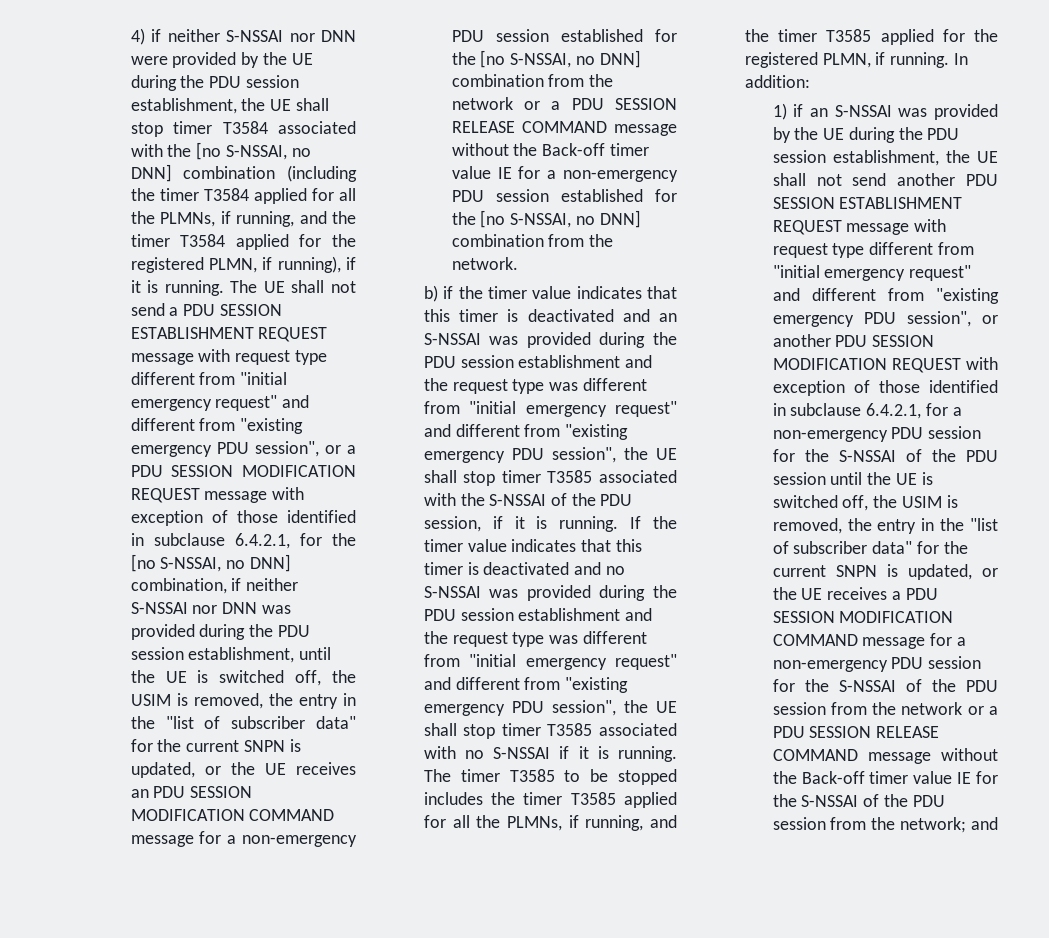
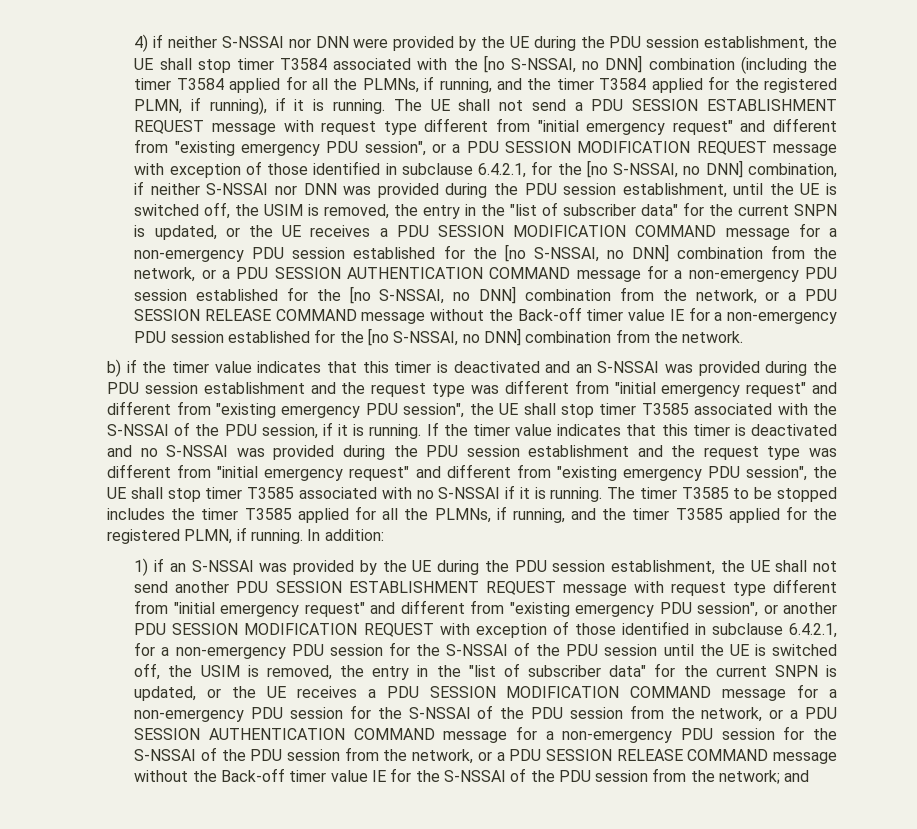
- The UE shall not send a PDU SESSION ESTABLISHMENT REQUEST message with request type different from "initial emergency request" and different from "existing emergency PDU session", or a PDU SESSION MODIFICATION REQUEST message with exception of those identified in subclause 6.4.2.1, for the [no S-NSSAI, no DNN] combination, if neither S-NSSAI nor DNN was provided during the PDU session establishment, until the UE is switched off, the USIM is removed, the entry in the "list of subscriber data" for the current SNPN is updated, or the UE receives an PDU SESSION MODIFICATION COMMAND message for a non-emergency PDU session established for the [no S-NSSAI, no DNN] combination from the network or a PDU SESSION RELEASE COMMAND message without the Back-off timer value IE for a non-emergency PDU session established for the [no S-NSSAI, no DNN] combination from the network.
+ The UE shall not send a PDU SESSION ESTABLISHMENT REQUEST message with request type different from "initial emergency request" and different from "existing emergency PDU session", or a PDU SESSION MODIFICATION REQUEST message with exception of those identified in subclause 6.4.2.1, for the [no S-NSSAI, no DNN] combination, if neither S-NSSAI nor DNN was provided during the PDU session establishment, until the UE is switched off, the USIM is removed, the entry in the "list of subscriber data" for the current SNPN is updated, or the UE receives a PDU SESSION MODIFICATION COMMAND message for a non-emergency PDU session established for the [no S-NSSAI, no DNN] combination from the network, or a PDU SESSION AUTHENTICATION COMMAND message for a non-emergency PDU session established for the [no S-NSSAI, no DNN] combination from the network, or a PDU SESSION RELEASE COMMAND message without the Back-off timer value IE for a non-emergency PDU session established for the [no S-NSSAI, no DNN] combination from the network.
- 1) if an S-NSSAI was provided by the UE during the PDU session establishment, the UE shall not send another PDU SESSION ESTABLISHMENT REQUEST message with request type different from "initial emergency request" and different from "existing emergency PDU session", or another PDU SESSION MODIFICATION REQUEST with exception of those identified in subclause 6.4.2.1, for a non-emergency PDU session for the S-NSSAI of the PDU session until the UE is switched off, the USIM is removed, the entry in the "list of subscriber data" for the current SNPN is updated, or the UE receives a PDU SESSION MODIFICATION COMMAND message for a non-emergency PDU session for the S-NSSAI of the PDU session from the network or a PDU SESSION RELEASE COMMAND message without the Back-off timer value IE for the S-NSSAI of the PDU session from the network;
+ 1) if an S-NSSAI was provided by the UE during the PDU session establishment, the UE shall not send another PDU SESSION ESTABLISHMENT REQUEST message with request type different from "initial emergency request" and different from "existing emergency PDU session", or another PDU SESSION MODIFICATION REQUEST with exception of those identified in subclause 6.4.2.1, for a non-emergency PDU session for the S-NSSAI of the PDU session until the UE is switched off, the USIM is removed, the entry in the "list of subscriber data" for the current SNPN is updated, or the UE receives a PDU SESSION MODIFICATION COMMAND message for a non-emergency PDU session for the S-NSSAI of the PDU session from the network, or a PDU SESSION AUTHENTICATION COMMAND message for a non-emergency PDU session for the S-NSSAI of the PDU session from the network, or a PDU SESSION RELEASE COMMAND message without the Back-off timer value IE for the S-NSSAI of the PDU session from the network;

